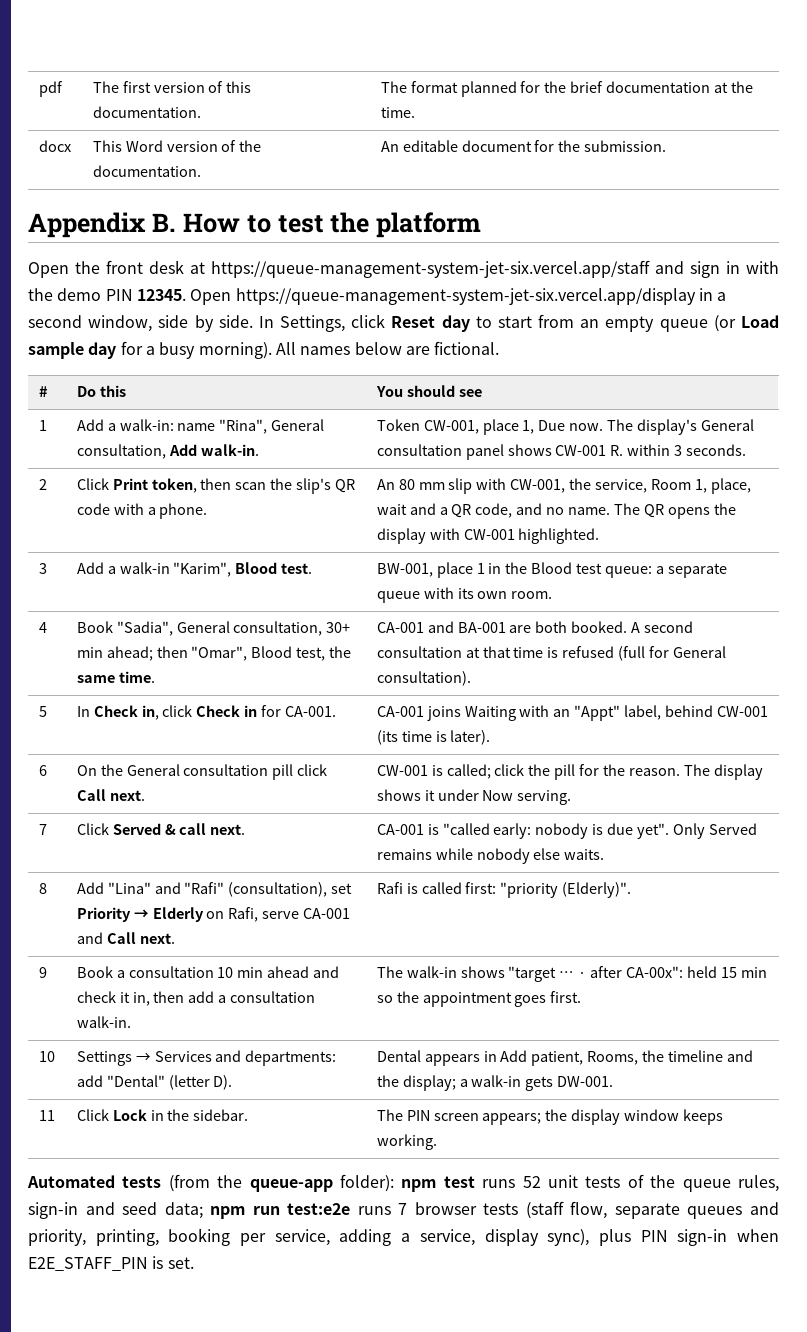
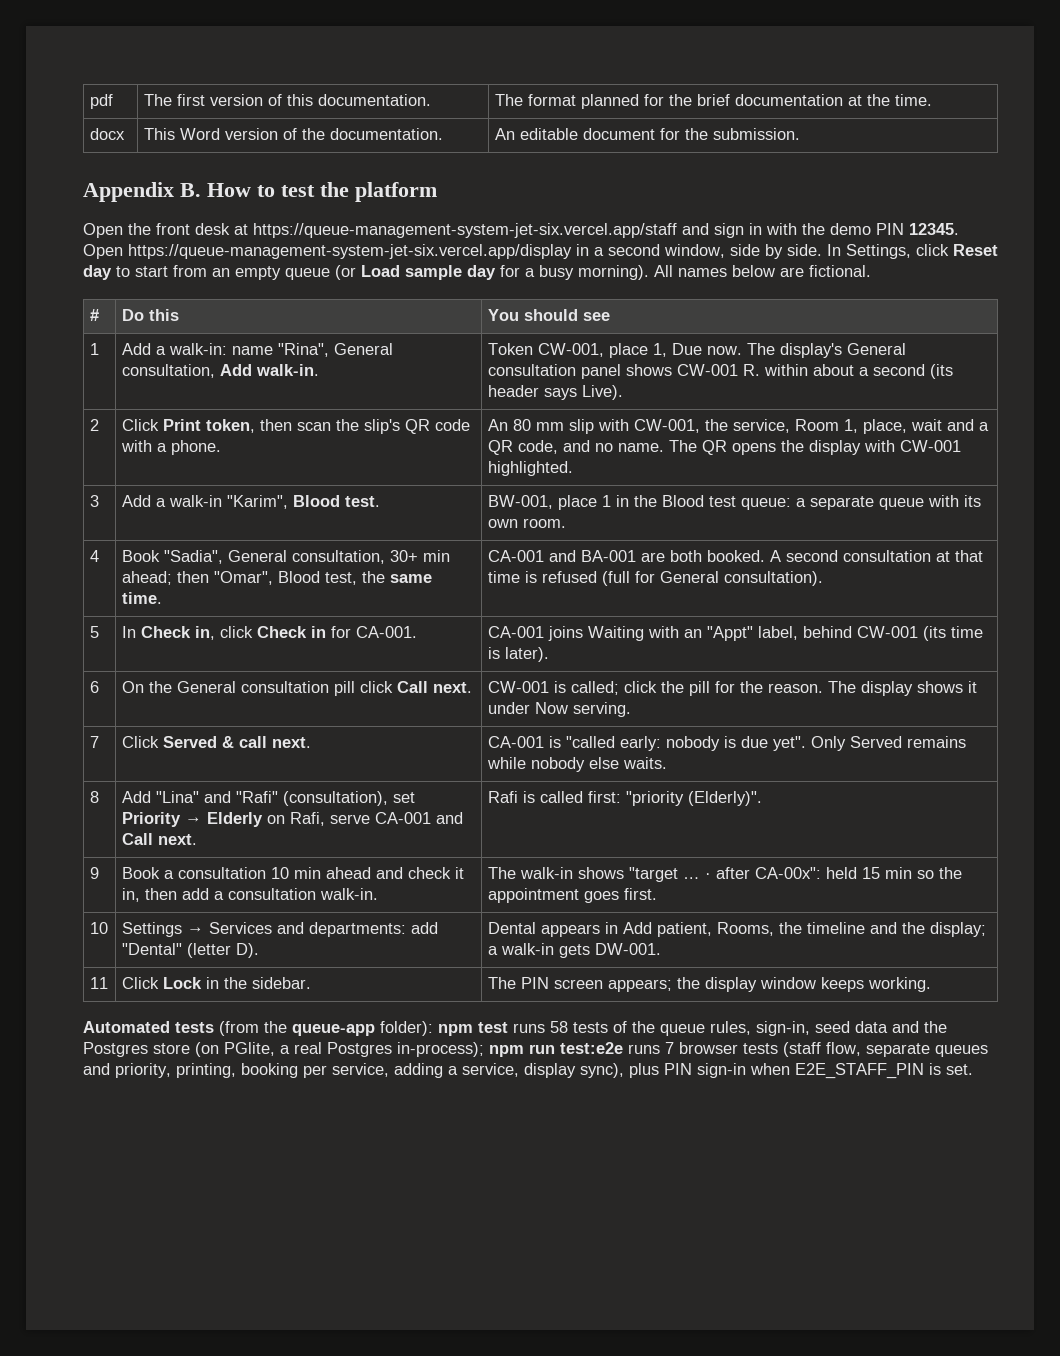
- 1 | Add a walk-in: name "Rina", General consultation, Add walk-in. | Token CW-001, place 1, Due now. The display's General consultation panel shows CW-001 R. within 3 seconds.
+ 1 | Add a walk-in: name "Rina", General consultation, Add walk-in. | Token CW-001, place 1, Due now. The display's General consultation panel shows CW-001 R. within about a second (its header says Live).
- Automated tests (from the queue-app folder): npm test runs 52 unit tests of the queue rules, sign-in and seed data; npm run test:e2e runs 7 browser tests (staff flow, separate queues and priority, printing, booking per service, adding a service, display sync), plus PIN sign-in when E2E_STAFF_PIN is set.
+ Automated tests (from the queue-app folder): npm test runs 58 tests of the queue rules, sign-in, seed data and the Postgres store (on PGlite, a real Postgres in-process); npm run test:e2e runs 7 browser tests (staff flow, separate queues and priority, printing, booking per service, adding a service, display sync), plus PIN sign-in when E2E_STAFF_PIN is set.

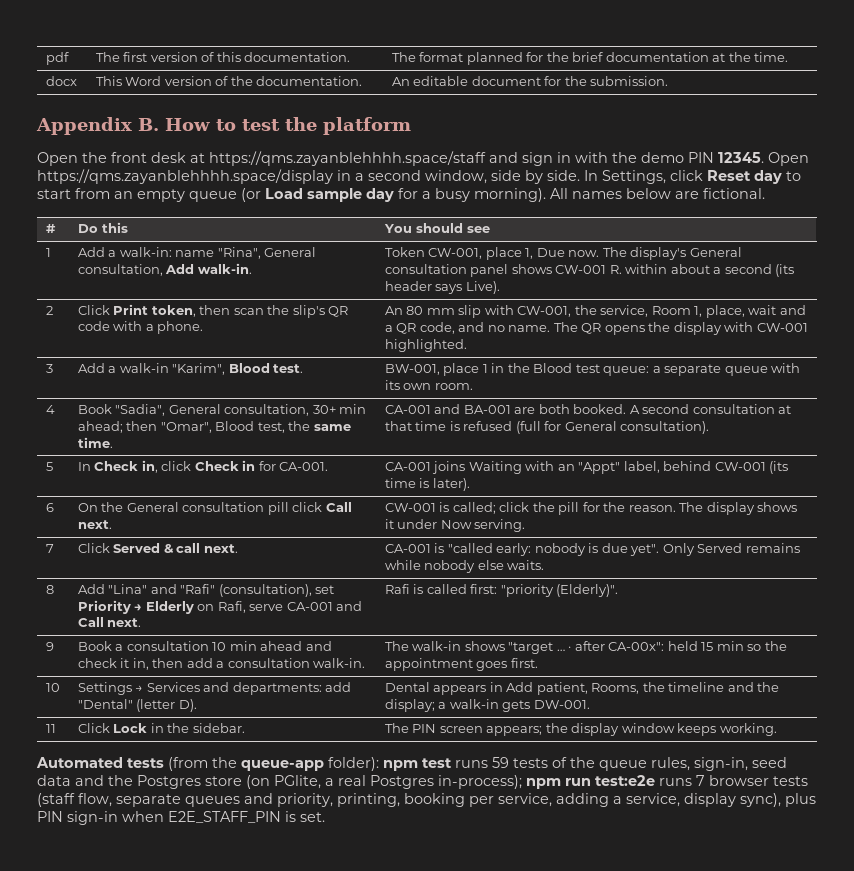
- Open the front desk at https://queue-management-system-jet-six.vercel.app/staff and sign in with the demo PIN 12345.
+ Open the front desk at https://qms.zayanblehhhh.space/staff and sign in with the demo PIN 12345.
- Open https://queue-management-system-jet-six.vercel.app/display in a second window, side by side.
+ Open https://qms.zayanblehhhh.space/display in a second window, side by side.
- Automated tests (from the queue-app folder): npm test runs 58 tests of the queue rules, sign-in, seed data and the Postgres store (on PGlite, a real Postgres in-process); npm run test:e2e runs 7 browser tests (staff flow, separate queues and priority, printing, booking per service, adding a service, display sync), plus PIN sign-in when E2E_STAFF_PIN is set.
+ Automated tests (from the queue-app folder): npm test runs 59 tests of the queue rules, sign-in, seed data and the Postgres store (on PGlite, a real Postgres in-process); npm run test:e2e runs 7 browser tests (staff flow, separate queues and priority, printing, booking per service, adding a service, display sync), plus PIN sign-in when E2E_STAFF_PIN is set.

